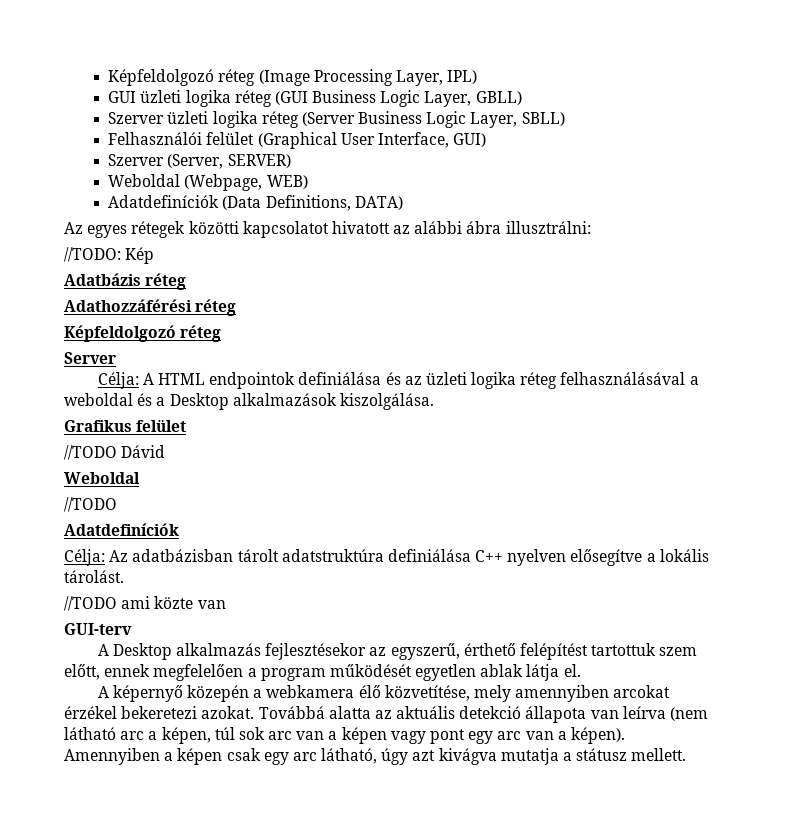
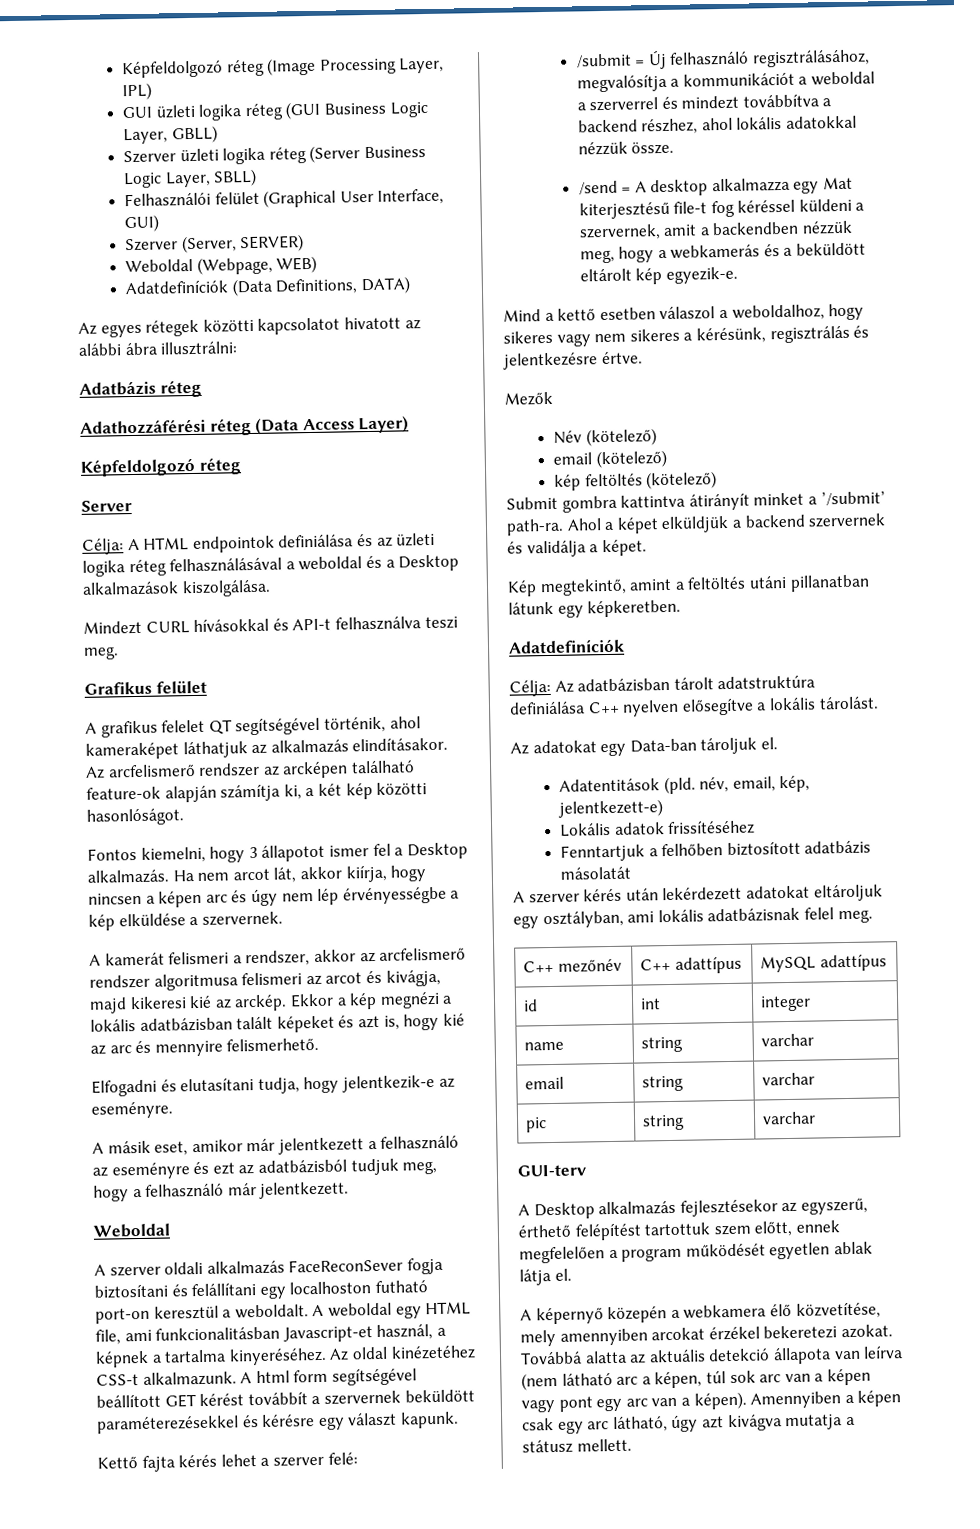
- //TODO: Kép
- Adathozzáférési réteg
+ Adathozzáférési réteg (Data Access Layer)
+ Mindezt CURL hívásokkal és API-t felhasználva teszi meg.
  Grafikus felület
- //TODO Dávid
+ A grafikus felelet QT segítségével történik, ahol kameraképet láthatjuk az alkalmazás elindításakor. Az arcfelismerő rendszer az arcképen található feature-ok alapján számítja ki, a két kép közötti hasonlóságot.
+ Fontos kiemelni, hogy 3 állapotot ismer fel a Desktop alkalmazás. Ha nem arcot lát, akkor kiírja, hogy nincsen a képen arc és úgy nem lép érvényességbe a kép elküldése a szervernek.
+ A kamerát felismeri a rendszer, akkor az arcfelismerő rendszer algoritmusa felismeri az arcot és kivágja, majd kikeresi kié az arckép. Ekkor a kép megnézi a lokális adatbázisban talált képeket és azt is, hogy kié az arc és mennyire felismerhető.
+ Elfogadni és elutasítani tudja, hogy jelentkezik-e az eseményre.
+ A másik eset, amikor már jelentkezett a felhasználó az eseményre és ezt az adatbázisból tudjuk meg, hogy a felhasználó már jelentkezett.
  Weboldal
- //TODO
+ A szerver oldali alkalmazás FaceReconSever fogja biztosítani és felállítani egy localhoston futható port-on keresztül a weboldalt. A weboldal egy HTML file, ami funkcionalitásban Javascript-et használ, a képnek a tartalma kinyeréséhez. Az oldal kinézetéhez CSS-t alkalmazunk. A html form segítségével beállított GET kérést továbbít a szervernek beküldött paraméterezésekkel és kérésre egy választ kapunk.
+ Kettő fajta kérés lehet a szerver felé:
+ /submit = Új felhasználó regisztrálásához, megvalósítja a kommunikációt a weboldal a szerverrel és mindezt továbbítva a backend részhez, ahol lokális adatokkal nézzük össze.
+ /send = A desktop alkalmazza egy Mat kiterjesztésű file-t fog kéréssel küldeni a szervernek, amit a backendben nézzük meg, hogy a webkamerás és a beküldött eltárolt kép egyezik-e.
+ Mind a kettő esetben válaszol a weboldalhoz, hogy sikeres vagy nem sikeres a kérésünk, regisztrálás és jelentkezésre értve.
+ Mezők
+ Név (kötelező)
+ email (kötelező)
+ kép feltöltés (kötelező)
+ Submit gombra kattintva átirányít minket a ’/submit’ path-ra. Ahol a képet elküldjük a backend szervernek és validálja a képet.
+ Kép megtekintő, amint a feltöltés utáni pillanatban látunk egy képkeretben.
- //TODO ami közte van
+ Az adatokat egy Data-ban tároljuk el.
+ Adatentitások (pld. név, email, kép, jelentkezett-e)
+ Lokális adatok frissítéséhez
+ Fenntartjuk a felhőben biztosított adatbázis másolatát
+ A szerver kérés után lekérdezett adatokat eltároljuk egy osztályban, ami lokális adatbázisnak felel meg.
+ C++ mezőnév | C++ adattípus | MySQL adattípus
+ id | int | integer
+ name | string | varchar
+ email | string | varchar
+ pic | string | varchar

